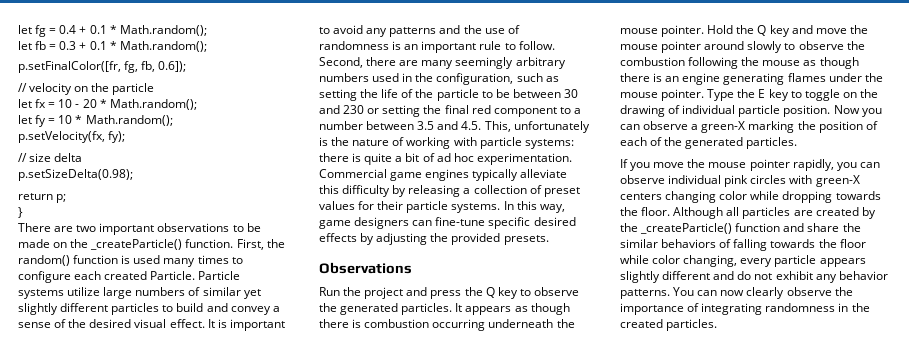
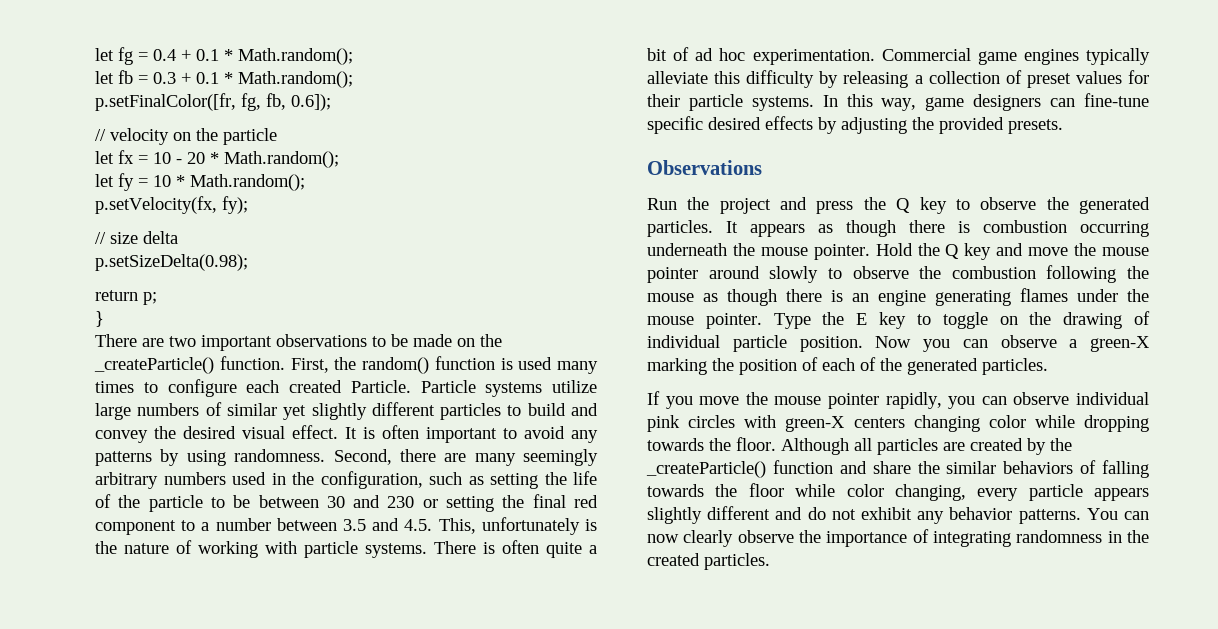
- Particle systems utilize large numbers of similar yet slightly different particles to build and convey a sense of the desired visual effect.
+ Particle systems utilize large numbers of similar yet slightly different particles to build and convey the desired visual effect.
- It is important to avoid any patterns and the use of randomness is an important rule to follow.
+ It is often important to avoid any patterns by using randomness.
- Second, there are many seemingly arbitrary numbers used in the configuration, such as setting the life of the particle to be between 30 and 230 or setting the final red component to a number between 3.5 and 4.5. This, unfortunately is the nature of working with particle systems: there is quite a bit of ad hoc experimentation.
+ Second, there are many seemingly arbitrary numbers used in the configuration, such as setting the life of the particle to be between 30 and 230 or setting the final red component to a number between 3.5 and 4.5. This, unfortunately is the nature of working with particle systems. There is often quite a bit of ad hoc experimentation.

